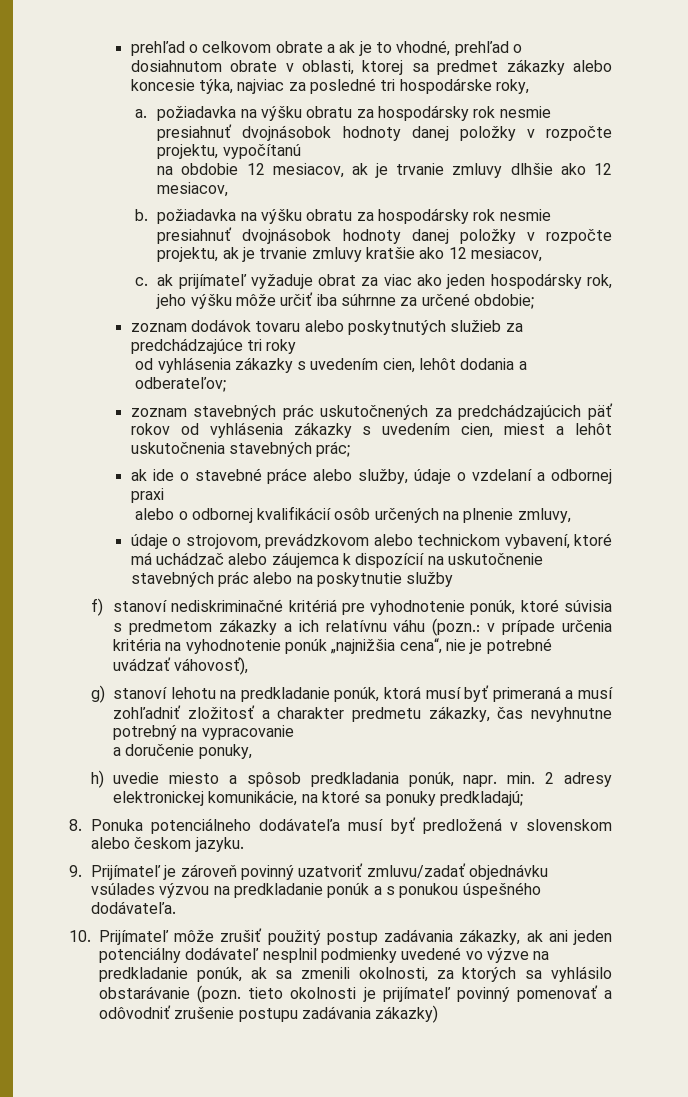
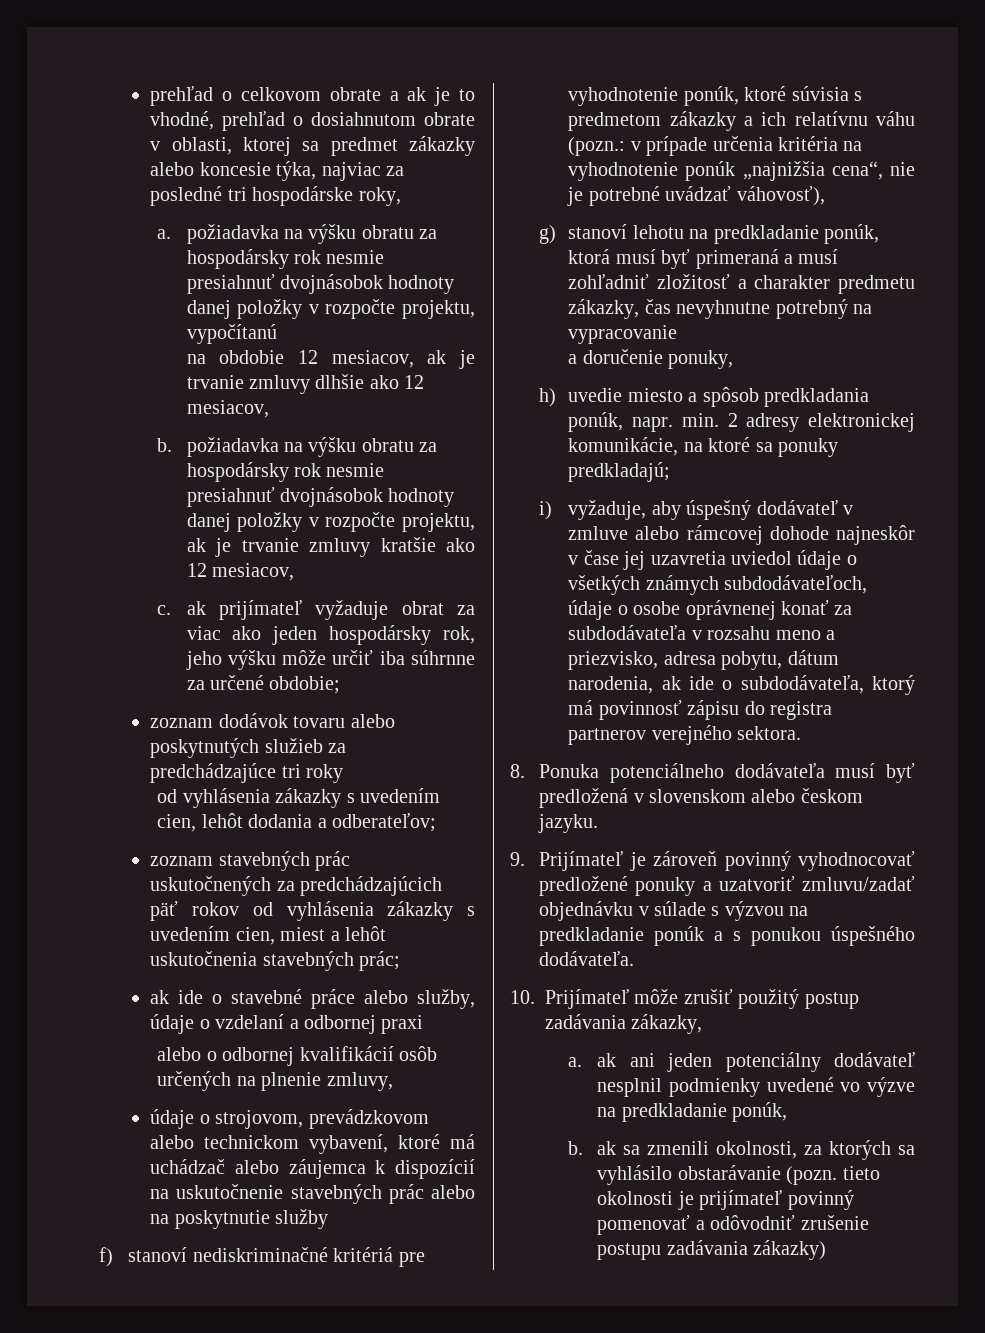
+ i) vyžaduje, aby úspešný dodávateľ v zmluve alebo rámcovej dohode najneskôr v čase jej uzavretia uviedol údaje o všetkých známych subdodávateľoch, údaje o osobe oprávnenej konať za subdodávateľa v rozsahu meno a priezvisko, adresa pobytu, dátum narodenia, ak ide o subdodávateľa, ktorý má povinnosť zápisu do registra partnerov verejného sektora.
- 9. Prijímateľ je zároveň povinný uzatvoriť zmluvu/zadať objednávku vsúlades výzvou na predkladanie ponúk a s ponukou úspešného dodávateľa.
+ 9. Prijímateľ je zároveň povinný vyhodnocovať predložené ponuky a uzatvoriť zmluvu/zadať objednávku v súlade s výzvou na predkladanie ponúk a s ponukou úspešného dodávateľa.
- 10. Prijímateľ môže zrušiť použitý postup zadávania zákazky, ak ani jeden potenciálny dodávateľ nesplnil podmienky uvedené vo výzve na predkladanie ponúk, ak sa zmenili okolnosti, za ktorých sa vyhlásilo obstarávanie (pozn. tieto okolnosti je prijímateľ povinný pomenovať a odôvodniť zrušenie postupu zadávania zákazky)
+ 10. Prijímateľ môže zrušiť použitý postup zadávania zákazky,
+ a. ak ani jeden potenciálny dodávateľ nesplnil podmienky uvedené vo výzve na predkladanie ponúk,
+ b. ak sa zmenili okolnosti, za ktorých sa vyhlásilo obstarávanie (pozn. tieto okolnosti je prijímateľ povinný pomenovať a odôvodniť zrušenie postupu zadávania zákazky)

